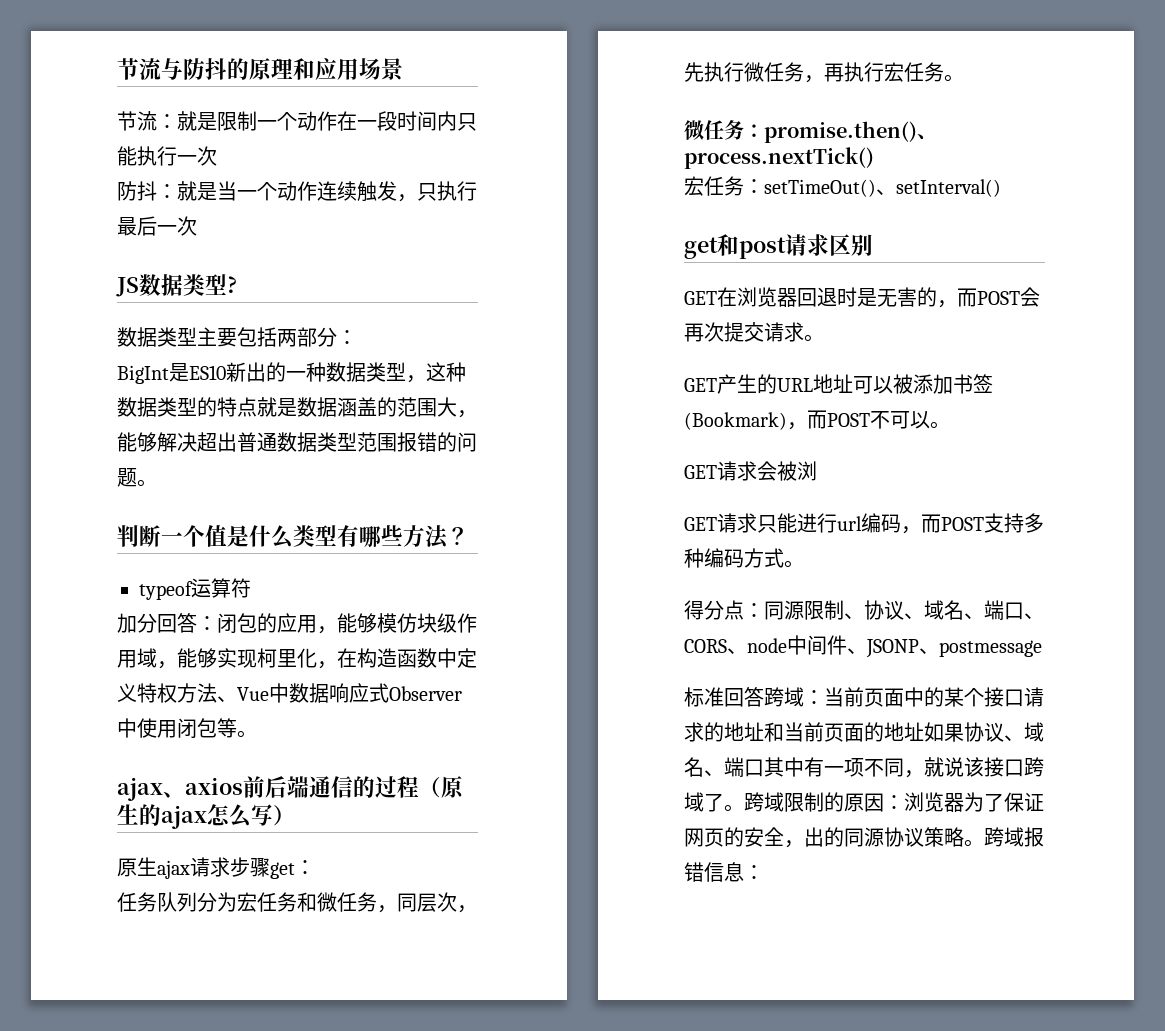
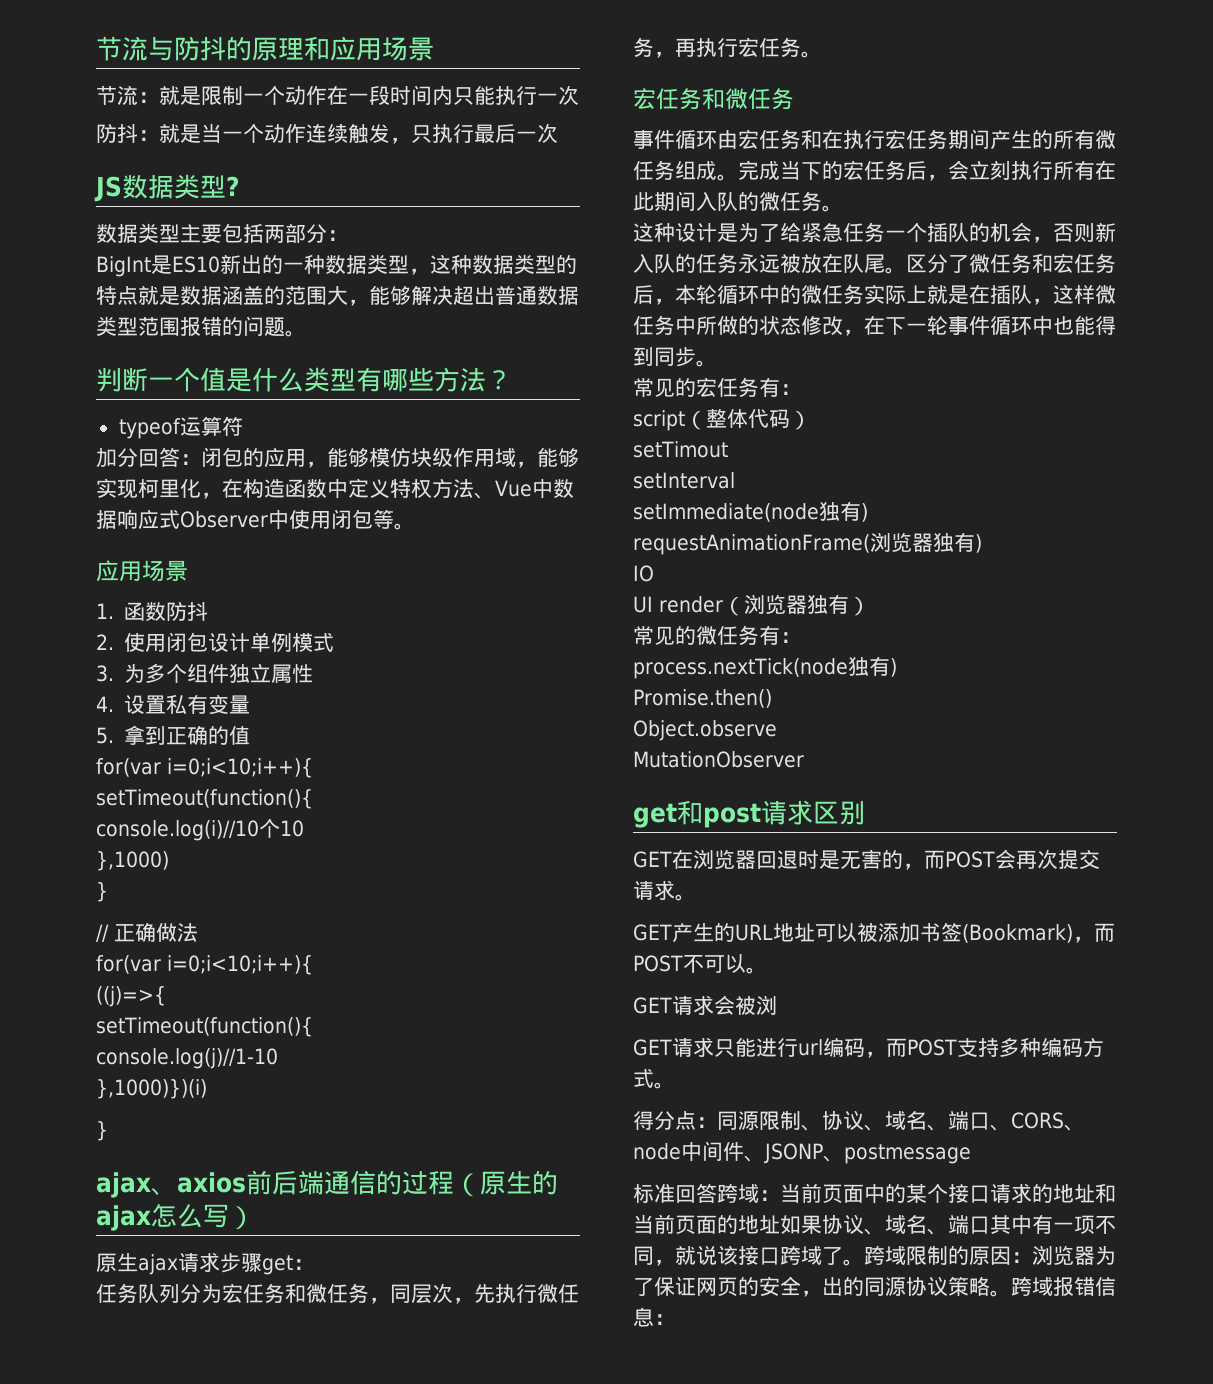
  加分回答：闭包的应用，能够模仿块级作用域，能够实现柯里化，在构造函数中定义特权方法、Vue中数据响应式Observer中使用闭包等。
+ 应用场景
+ 1.函数防抖
+ 2.使用闭包设计单例模式
+ 3.为多个组件独立属性
+ 4.设置私有变量
+ 5.拿到正确的值
+ for(var i=0;i<10;i++){
+ setTimeout(function(){
+ console.log(i)//10个10
+ },1000)
+ }
+ // 正确做法
+ for(var i=0;i<10;i++){
+ ((j)=>{
+ setTimeout(function(){
+ console.log(j)//1-10
+ },1000)})(i)
+ }
  任务队列分为宏任务和微任务，同层次，先执行微任务，再执行宏任务。
- 微任务：promise.then()、process.nextTick()
- 宏任务：setTimeOut()、setInterval()
+ 宏任务和微任务
+ 事件循环由宏任务和在执行宏任务期间产生的所有微任务组成。完成当下的宏任务后，会立刻执行所有在此期间入队的微任务。
+ 这种设计是为了给紧急任务一个插队的机会，否则新入队的任务永远被放在队尾。区分了微任务和宏任务后，本轮循环中的微任务实际上就是在插队，这样微任务中所做的状态修改，在下一轮事件循环中也能得到同步。
+ 常见的宏任务有：
+ script（整体代码）
+ setTimout
+ setInterval
+ setImmediate(node独有)
+ requestAnimationFrame(浏览器独有)
+ IO
+ UI render（浏览器独有）
+ 常见的微任务有：
+ process.nextTick(node独有)
+ Promise.then()
+ Object.observe
+ MutationObserver

